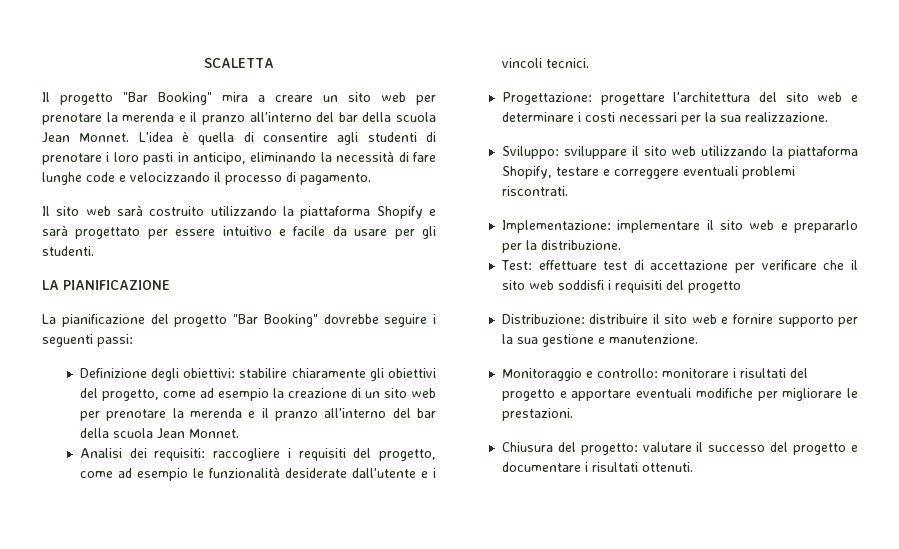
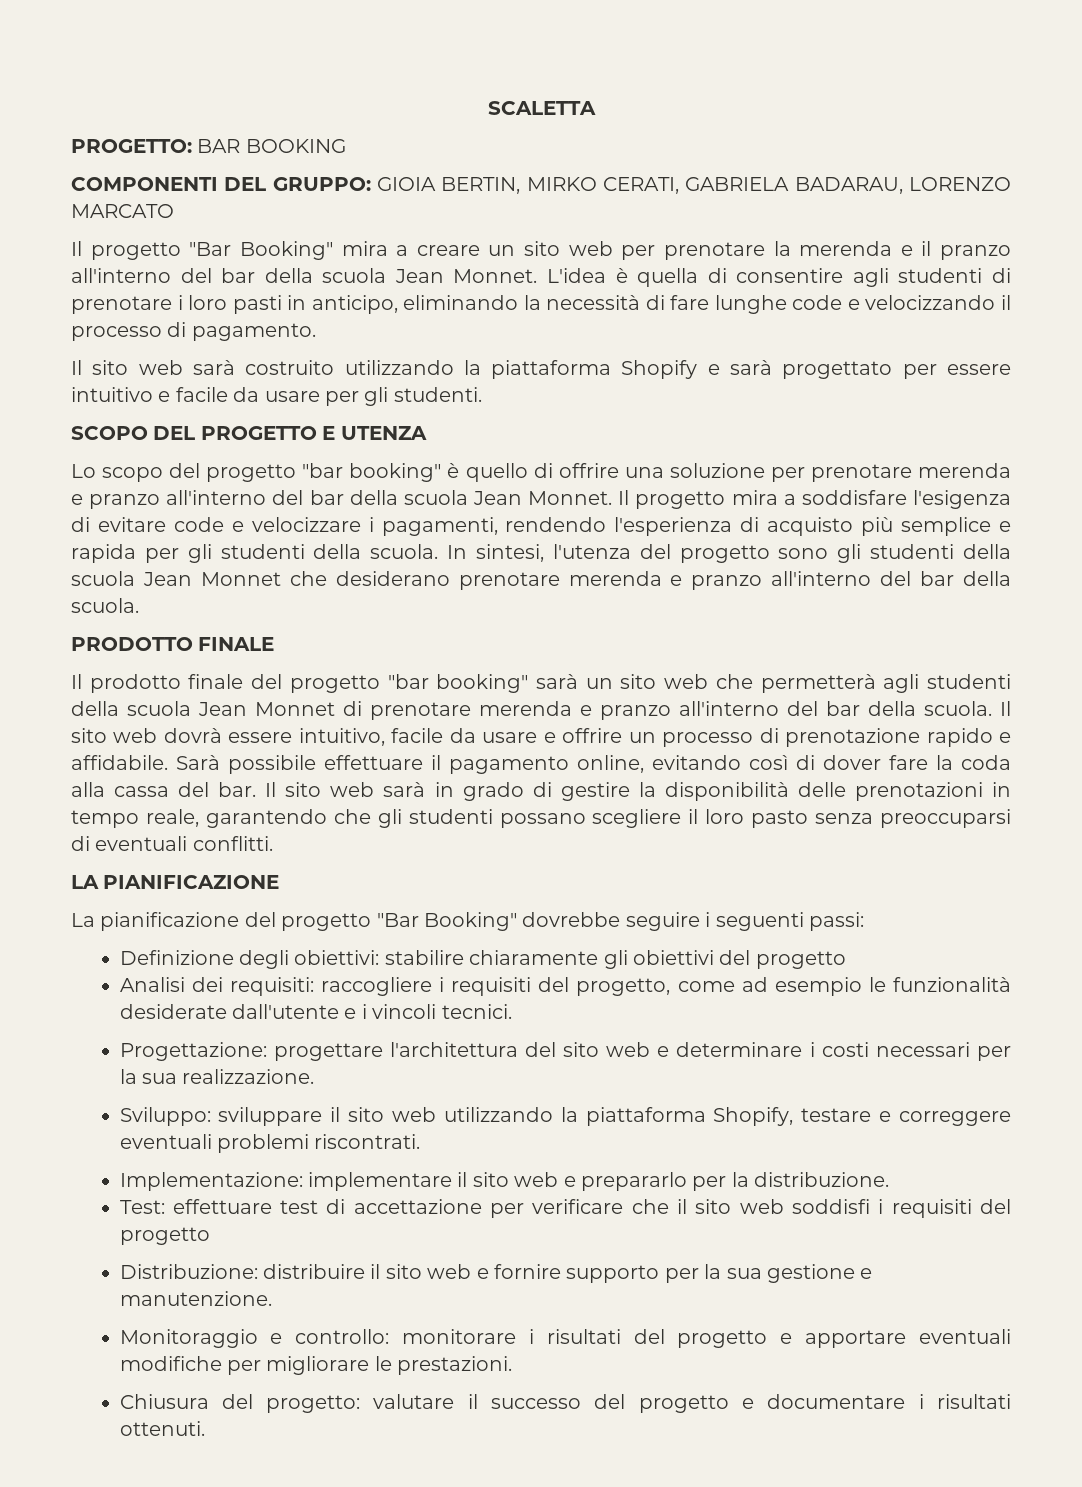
+ PROGETTO: BAR BOOKING
+ COMPONENTI DEL GRUPPO: GIOIA BERTIN, MIRKO CERATI, GABRIELA BADARAU, LORENZO MARCATO
+ SCOPO DEL PROGETTO E UTENZA
+ Lo scopo del progetto "bar booking" è quello di offrire una soluzione per prenotare merenda e pranzo all'interno del bar della scuola Jean Monnet. Il progetto mira a soddisfare l'esigenza di evitare code e velocizzare i pagamenti, rendendo l'esperienza di acquisto più semplice e rapida per gli studenti della scuola. In sintesi, l'utenza del progetto sono gli studenti della scuola Jean Monnet che desiderano prenotare merenda e pranzo all'interno del bar della scuola.
+ PRODOTTO FINALE
+ Il prodotto finale del progetto "bar booking" sarà un sito web che permetterà agli studenti della scuola Jean Monnet di prenotare merenda e pranzo all'interno del bar della scuola. Il sito web dovrà essere intuitivo, facile da usare e offrire un processo di prenotazione rapido e affidabile. Sarà possibile effettuare il pagamento online, evitando così di dover fare la coda alla cassa del bar. Il sito web sarà in grado di gestire la disponibilità delle prenotazioni in tempo reale, garantendo che gli studenti possano scegliere il loro pasto senza preoccuparsi di eventuali conflitti.
- Definizione degli obiettivi: stabilire chiaramente gli obiettivi del progetto, come ad esempio la creazione di un sito web per prenotare la merenda e il pranzo all'interno del bar della scuola Jean Monnet.
+ Definizione degli obiettivi: stabilire chiaramente gli obiettivi del progetto

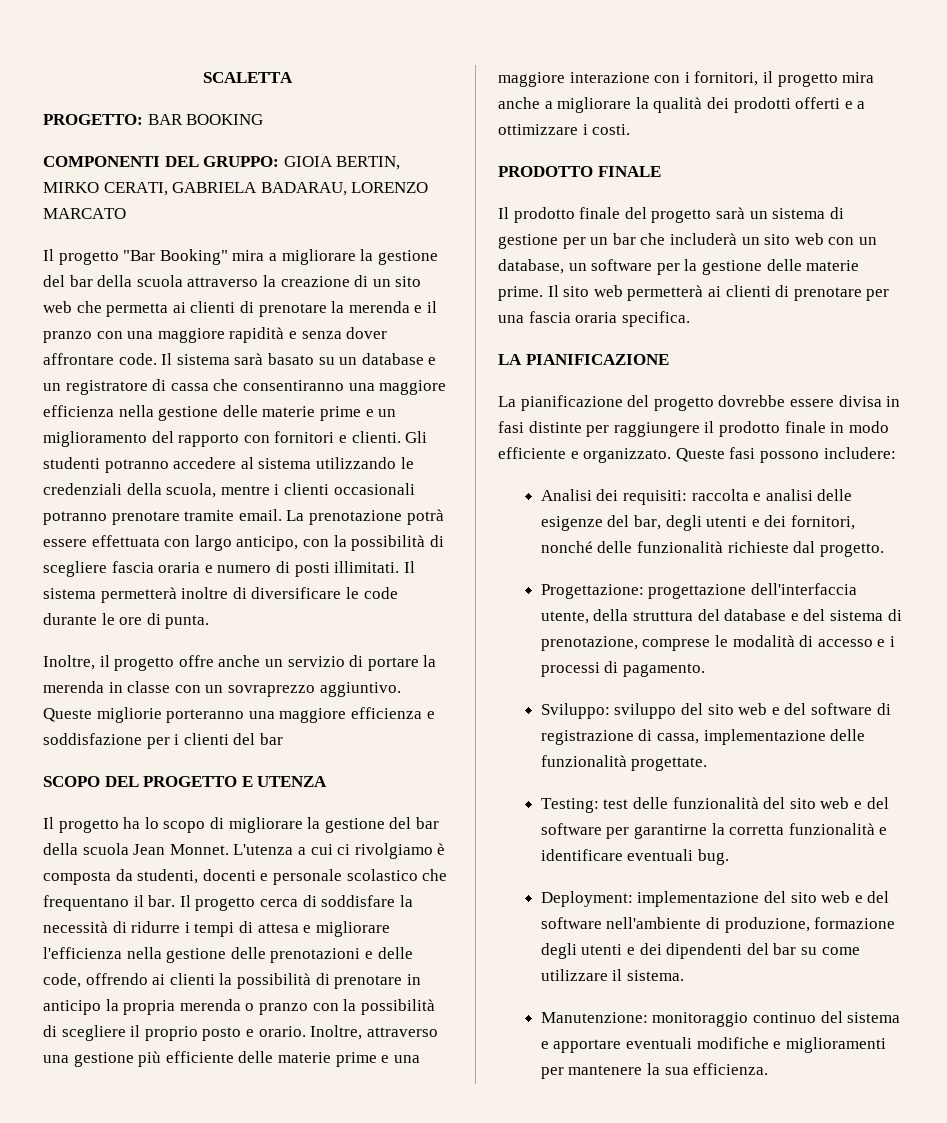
- Il progetto "Bar Booking" mira a creare un sito web per prenotare la merenda e il pranzo all'interno del bar della scuola Jean Monnet. L'idea è quella di consentire agli studenti di prenotare i loro pasti in anticipo, eliminando la necessità di fare lunghe code e velocizzando il processo di pagamento.
- Il sito web sarà costruito utilizzando la piattaforma Shopify e sarà progettato per essere intuitivo e facile da usare per gli studenti.
+ Il progetto "Bar Booking" mira a migliorare la gestione del bar della scuola attraverso la creazione di un sito web che permetta ai clienti di prenotare la merenda e il pranzo con una maggiore rapidità e senza dover affrontare code. Il sistema sarà basato su un database e un registratore di cassa che consentiranno una maggiore efficienza nella gestione delle materie prime e un miglioramento del rapporto con fornitori e clienti. Gli studenti potranno accedere al sistema utilizzando le credenziali della scuola, mentre i clienti occasionali potranno prenotare tramite email. La prenotazione potrà essere effettuata con largo anticipo, con la possibilità di scegliere fascia oraria e numero di posti illimitati. Il sistema permetterà inoltre di diversificare le code durante le ore di punta.
+ Inoltre, il progetto offre anche un servizio di portare la merenda in classe con un sovraprezzo aggiuntivo. Queste migliorie porteranno una maggiore efficienza e soddisfazione per i clienti del bar
- Lo scopo del progetto "bar booking" è quello di offrire una soluzione per prenotare merenda e pranzo all'interno del bar della scuola Jean Monnet. Il progetto mira a soddisfare l'esigenza di evitare code e velocizzare i pagamenti, rendendo l'esperienza di acquisto più semplice e rapida per gli studenti della scuola. In sintesi, l'utenza del progetto sono gli studenti della scuola Jean Monnet che desiderano prenotare merenda e pranzo all'interno del bar della scuola.
+ Il progetto ha lo scopo di migliorare la gestione del bar della scuola Jean Monnet. L'utenza a cui ci rivolgiamo è composta da studenti, docenti e personale scolastico che frequentano il bar. Il progetto cerca di soddisfare la necessità di ridurre i tempi di attesa e migliorare l'efficienza nella gestione delle prenotazioni e delle code, offrendo ai clienti la possibilità di prenotare in anticipo la propria merenda o pranzo con la possibilità di scegliere il proprio posto e orario. Inoltre, attraverso una gestione più efficiente delle materie prime e una maggiore interazione con i fornitori, il progetto mira anche a migliorare la qualità dei prodotti offerti e a ottimizzare i costi.
- Il prodotto finale del progetto "bar booking" sarà un sito web che permetterà agli studenti della scuola Jean Monnet di prenotare merenda e pranzo all'interno del bar della scuola. Il sito web dovrà essere intuitivo, facile da usare e offrire un processo di prenotazione rapido e affidabile. Sarà possibile effettuare il pagamento online, evitando così di dover fare la coda alla cassa del bar. Il sito web sarà in grado di gestire la disponibilità delle prenotazioni in tempo reale, garantendo che gli studenti possano scegliere il loro pasto senza preoccuparsi di eventuali conflitti.
+ Il prodotto finale del progetto sarà un sistema di gestione per un bar che includerà un sito web con un database, un software per la gestione delle materie prime. Il sito web permetterà ai clienti di prenotare per una fascia oraria specifica.
- La pianificazione del progetto "Bar Booking" dovrebbe seguire i seguenti passi:
- Definizione degli obiettivi: stabilire chiaramente gli obiettivi del progetto
- Analisi dei requisiti: raccogliere i requisiti del progetto, come ad esempio le funzionalità desiderate dall'utente e i vincoli tecnici.
- Progettazione: progettare l'architettura del sito web e determinare i costi necessari per la sua realizzazione.
- Sviluppo: sviluppare il sito web utilizzando la piattaforma Shopify, testare e correggere eventuali problemi riscontrati.
- Implementazione: implementare il sito web e prepararlo per la distribuzione.
- Test: effettuare test di accettazione per verificare che il sito web soddisfi i requisiti del progetto
- Distribuzione: distribuire il sito web e fornire supporto per la sua gestione e manutenzione.
- Monitoraggio e controllo: monitorare i risultati del progetto e apportare eventuali modifiche per migliorare le prestazioni.
- Chiusura del progetto: valutare il successo del progetto e documentare i risultati ottenuti.
+ La pianificazione del progetto dovrebbe essere divisa in fasi distinte per raggiungere il prodotto finale in modo efficiente e organizzato. Queste fasi possono includere:
+ Analisi dei requisiti: raccolta e analisi delle esigenze del bar, degli utenti e dei fornitori, nonché delle funzionalità richieste dal progetto.
+ Progettazione: progettazione dell'interfaccia utente, della struttura del database e del sistema di prenotazione, comprese le modalità di accesso e i processi di pagamento.
+ Sviluppo: sviluppo del sito web e del software di registrazione di cassa, implementazione delle funzionalità progettate.
+ Testing: test delle funzionalità del sito web e del software per garantirne la corretta funzionalità e identificare eventuali bug.
+ Deployment: implementazione del sito web e del software nell'ambiente di produzione, formazione degli utenti e dei dipendenti del bar su come utilizzare il sistema.
+ Manutenzione: monitoraggio continuo del sistema e apportare eventuali modifiche e miglioramenti per mantenere la sua efficienza.

